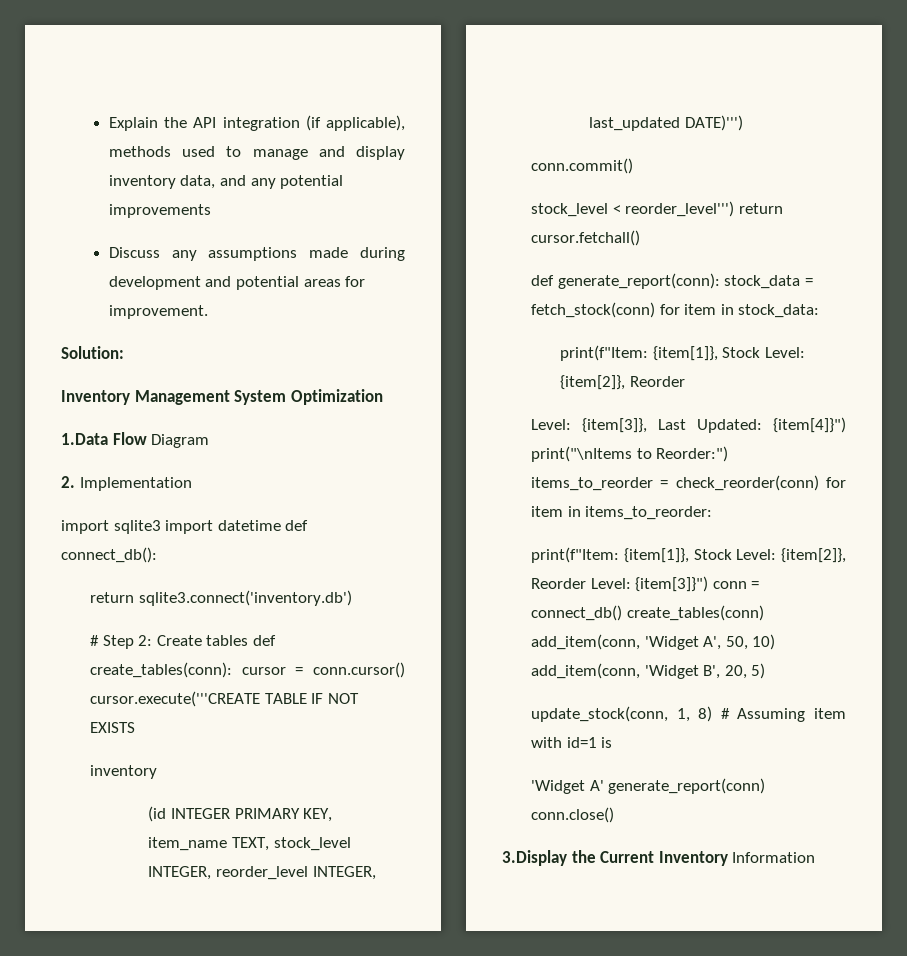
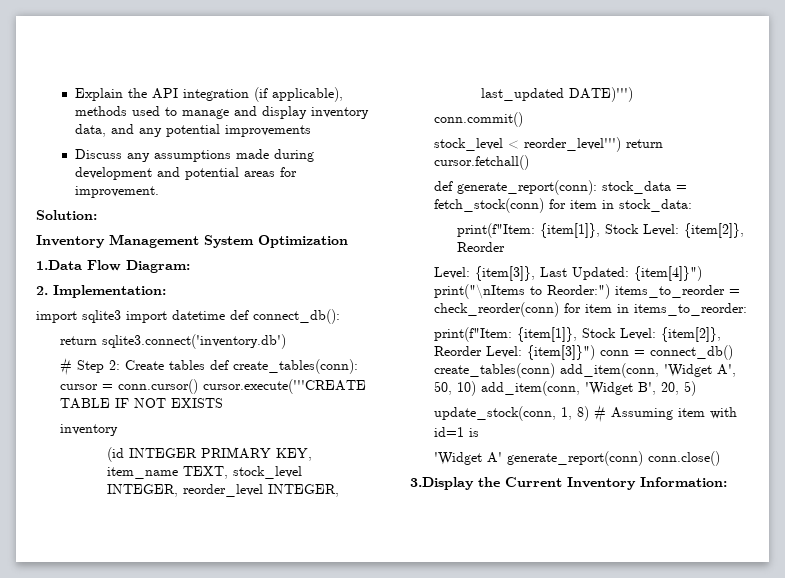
- 1.Data Flow Diagram
+ 1.Data Flow Diagram:
- 2. Implementation
+ 2. Implementation:
- 3.Display the Current Inventory Information
+ 3.Display the Current Inventory Information:

